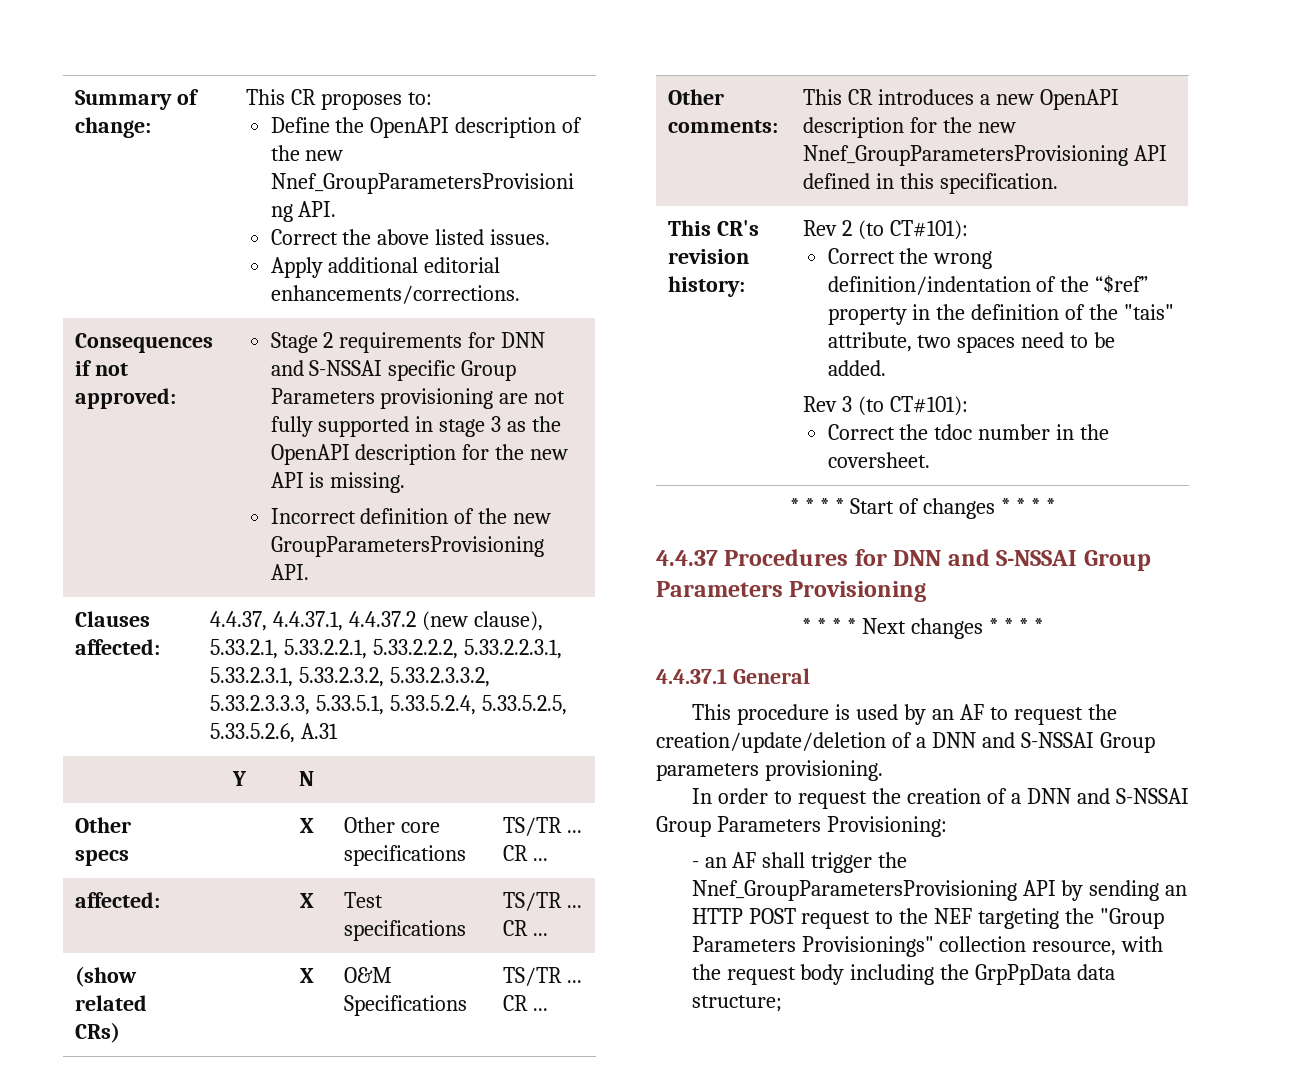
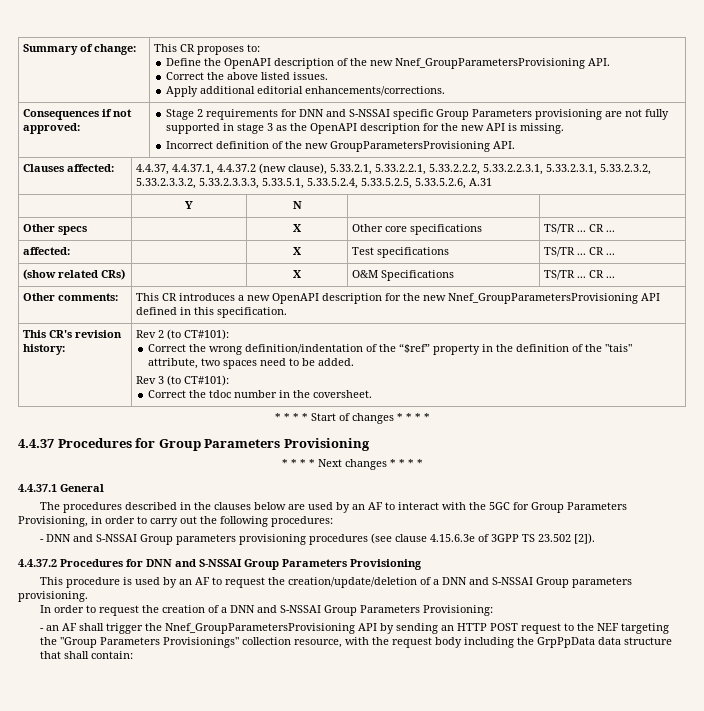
- 4.4.37 Procedures for DNN and S-NSSAI Group Parameters Provisioning
+ 4.4.37 Procedures for Group Parameters Provisioning
+ The procedures described in the clauses below are used by an AF to interact with the 5GC for Group Parameters Provisioning, in order to carry out the following procedures:
+ - DNN and S-NSSAI Group parameters provisioning procedures (see clause 4.15.6.3e of 3GPP TS 23.502 [2]).
+ 4.4.37.2 Procedures for DNN and S-NSSAI Group Parameters Provisioning
- - an AF shall trigger the Nnef_GroupParametersProvisioning API by sending an HTTP POST request to the NEF targeting the "Group Parameters Provisionings" collection resource, with the request body including the GrpPpData data structure;
+ - an AF shall trigger the Nnef_GroupParametersProvisioning API by sending an HTTP POST request to the NEF targeting the "Group Parameters Provisionings" collection resource, with the request body including the GrpPpData data structure that shall contain:

